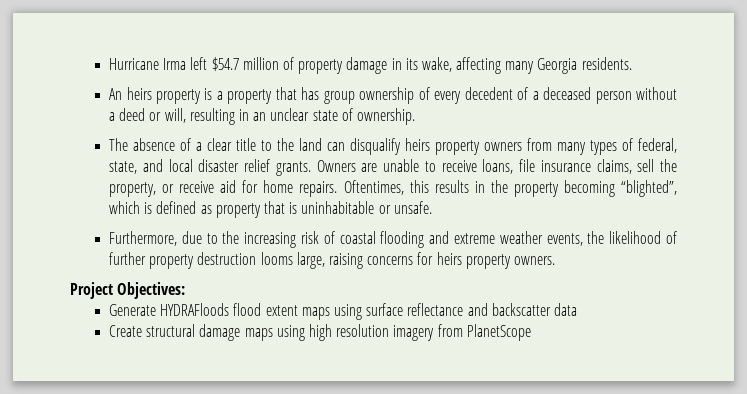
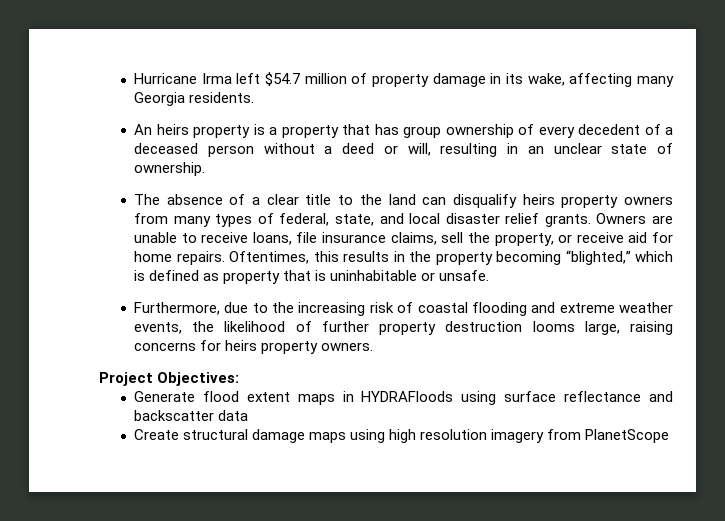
- Oftentimes, this results in the property becoming “blighted”, which is defined as property that is uninhabitable or unsafe.
+ Oftentimes, this results in the property becoming “blighted,” which is defined as property that is uninhabitable or unsafe.
- Generate HYDRAFloods flood extent maps using surface reflectance and backscatter data
+ Generate flood extent maps in HYDRAFloods using surface reflectance and backscatter data

